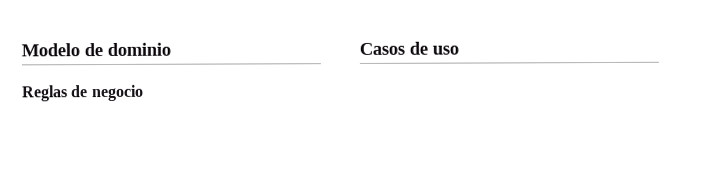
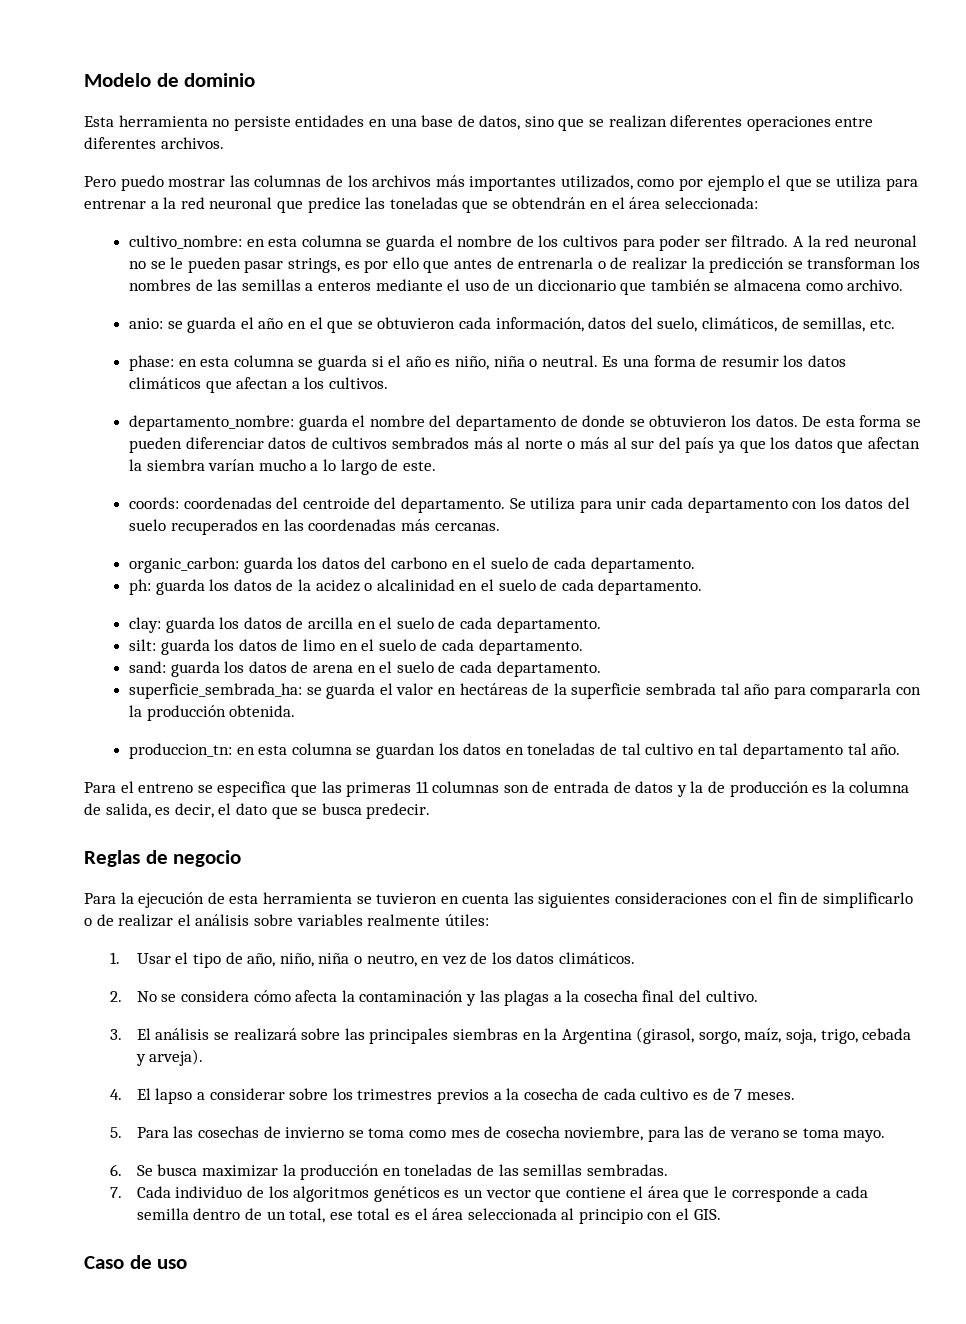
+ Esta herramienta no persiste entidades en una base de datos, sino que se realizan diferentes operaciones entre diferentes archivos.
+ Pero puedo mostrar las columnas de los archivos más importantes utilizados, como por ejemplo el que se utiliza para entrenar a la red neuronal que predice las toneladas que se obtendrán en el área seleccionada:
+ cultivo_nombre: en esta columna se guarda el nombre de los cultivos para poder ser filtrado. A la red neuronal no se le pueden pasar strings, es por ello que antes de entrenarla o de realizar la predicción se transforman los nombres de las semillas a enteros mediante el uso de un diccionario que también se almacena como archivo.
+ anio: se guarda el año en el que se obtuvieron cada información, datos del suelo, climáticos, de semillas, etc.
+ phase: en esta columna se guarda si el año es niño, niña o neutral. Es una forma de resumir los datos climáticos que afectan a los cultivos.
+ departamento_nombre: guarda el nombre del departamento de donde se obtuvieron los datos. De esta forma se pueden diferenciar datos de cultivos sembrados más al norte o más al sur del país ya que los datos que afectan la siembra varían mucho a lo largo de este.
+ coords: coordenadas del centroide del departamento. Se utiliza para unir cada departamento con los datos del suelo recuperados en las coordenadas más cercanas.
+ organic_carbon: guarda los datos del carbono en el suelo de cada departamento.
+ ph: guarda los datos de la acidez o alcalinidad en el suelo de cada departamento.
+ clay: guarda los datos de arcilla en el suelo de cada departamento.
+ silt: guarda los datos de limo en el suelo de cada departamento.
+ sand: guarda los datos de arena en el suelo de cada departamento.
+ superficie_sembrada_ha: se guarda el valor en hectáreas de la superficie sembrada tal año para compararla con la producción obtenida.
+ produccion_tn: en esta columna se guardan los datos en toneladas de tal cultivo en tal departamento tal año.
+ Para el entreno se especifica que las primeras 11 columnas son de entrada de datos y la de producción es la columna de salida, es decir, el dato que se busca predecir.
  Reglas de negocio
- Casos de uso
+ Para la ejecución de esta herramienta se tuvieron en cuenta las siguientes consideraciones con el fin de simplificarlo o de realizar el análisis sobre variables realmente útiles:
+ 1. Usar el tipo de año, niño, niña o neutro, en vez de los datos climáticos.
+ 2. No se considera cómo afecta la contaminación y las plagas a la cosecha final del cultivo.
+ 3. El análisis se realizará sobre las principales siembras en la Argentina (girasol, sorgo, maíz, soja, trigo, cebada y arveja).
+ 4. El lapso a considerar sobre los trimestres previos a la cosecha de cada cultivo es de 7 meses.
+ 5. Para las cosechas de invierno se toma como mes de cosecha noviembre, para las de verano se toma mayo.
+ 6. Se busca maximizar la producción en toneladas de las semillas sembradas.
+ 7. Cada individuo de los algoritmos genéticos es un vector que contiene el área que le corresponde a cada semilla dentro de un total, ese total es el área seleccionada al principio con el GIS.
+ Caso de uso

